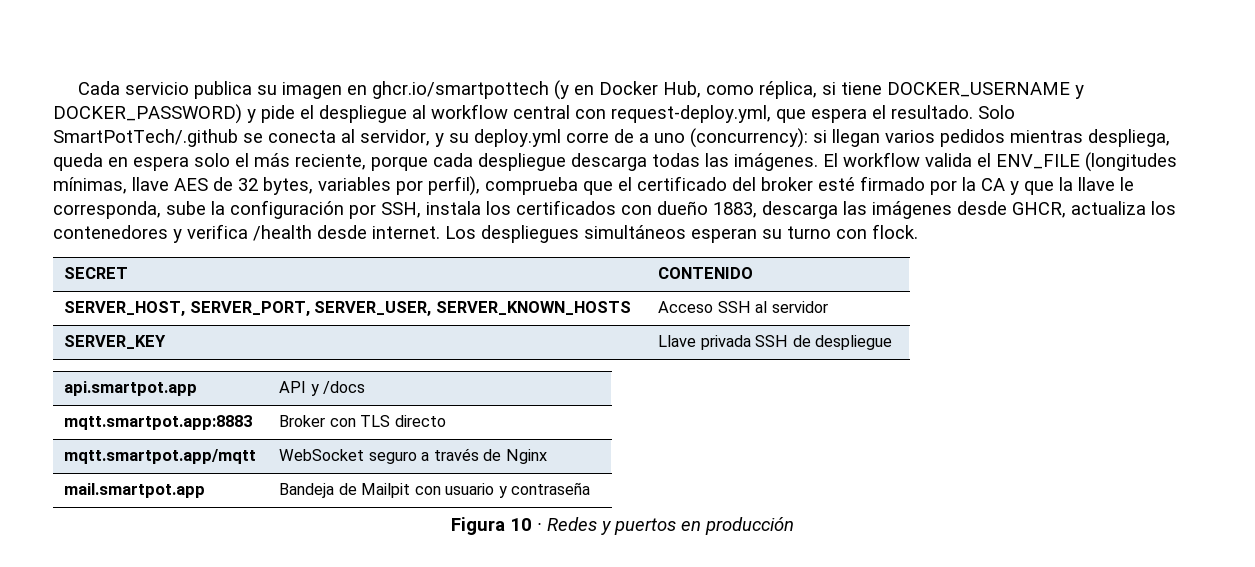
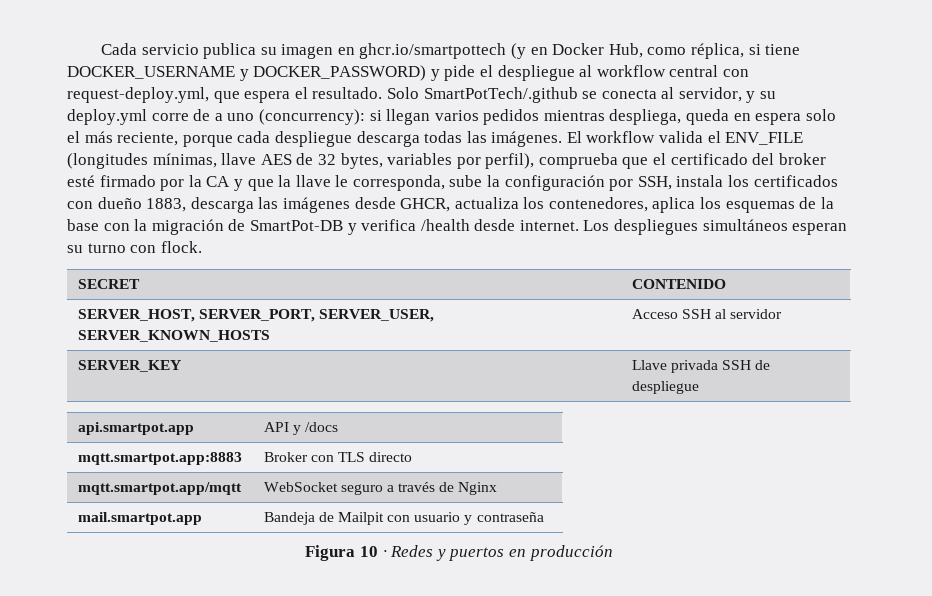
- El workflow valida el ENV_FILE (longitudes mínimas, llave AES de 32 bytes, variables por perfil), comprueba que el certificado del broker esté firmado por la CA y que la llave le corresponda, sube la configuración por SSH, instala los certificados con dueño 1883, descarga las imágenes desde GHCR, actualiza los contenedores y verifica /health desde internet.
+ El workflow valida el ENV_FILE (longitudes mínimas, llave AES de 32 bytes, variables por perfil), comprueba que el certificado del broker esté firmado por la CA y que la llave le corresponda, sube la configuración por SSH, instala los certificados con dueño 1883, descarga las imágenes desde GHCR, actualiza los contenedores, aplica los esquemas de la base con la migración de SmartPot-DB y verifica /health desde internet.

